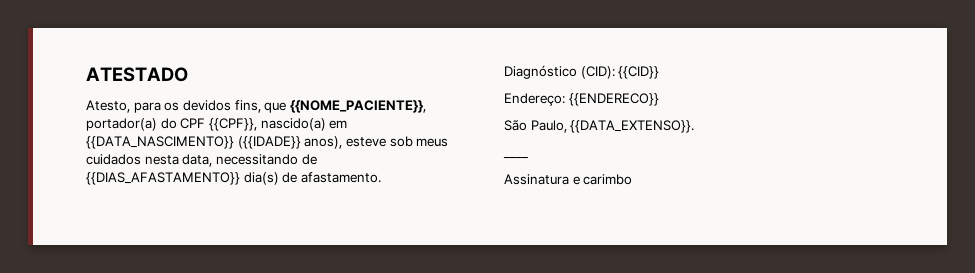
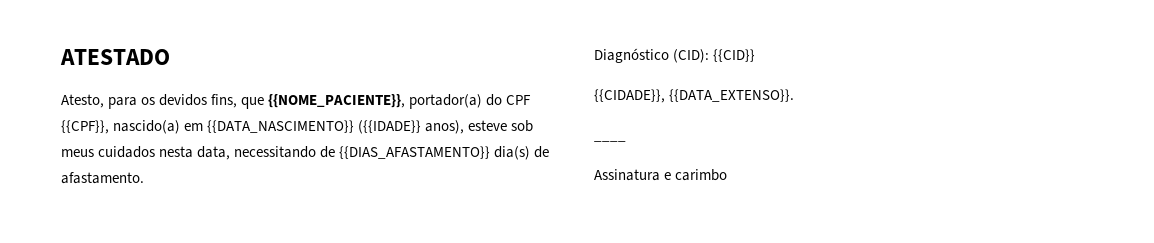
- Endereço: {{ENDERECO}}
- São Paulo, {{DATA_EXTENSO}}.
+ {{CIDADE}}, {{DATA_EXTENSO}}.

